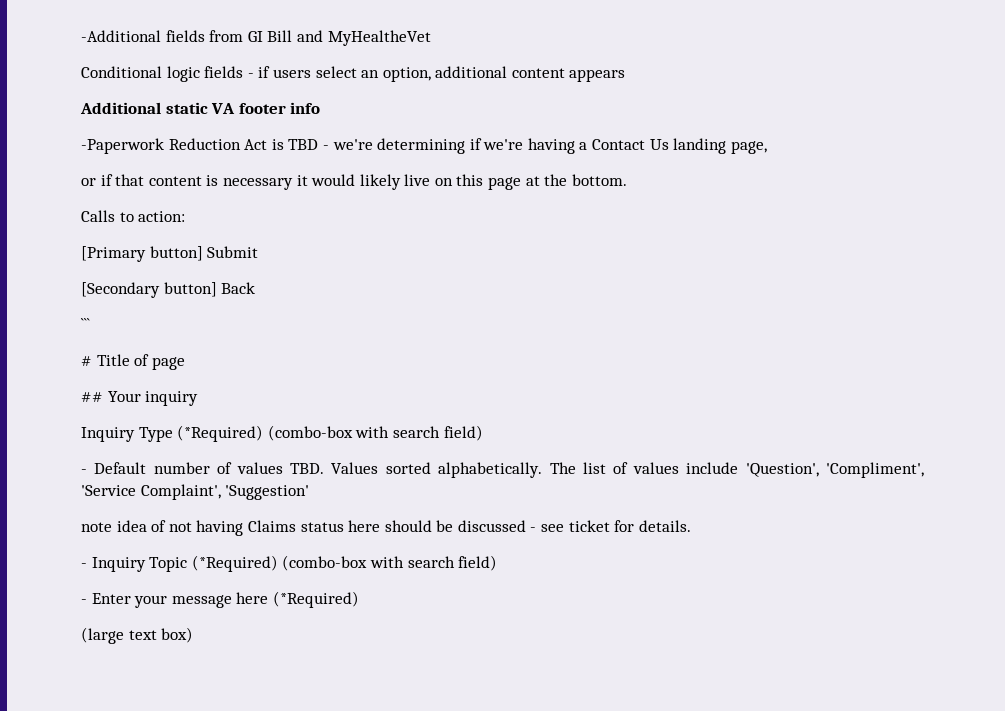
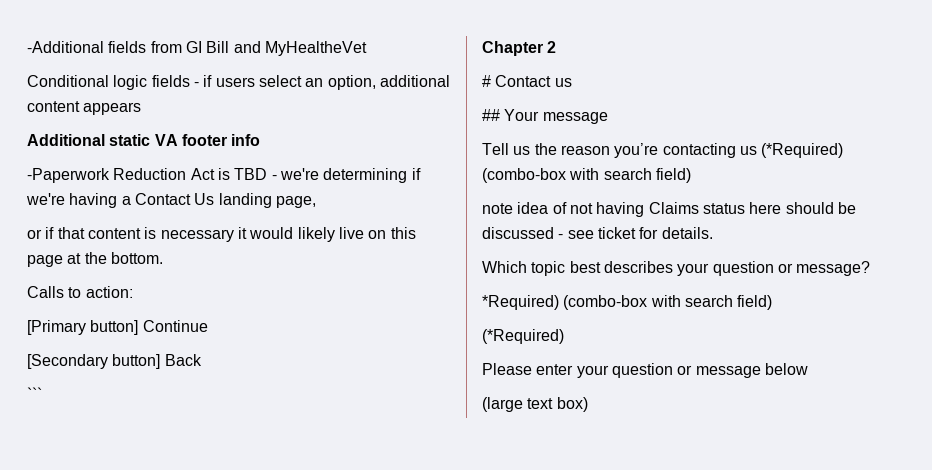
- [Primary button] Submit
+ [Primary button] Continue
+ Chapter 2
- # Title of page
+ # Contact us
- ## Your inquiry
- Inquiry Type (*Required) (combo-box with search field)
- - Default number of values TBD. Values sorted alphabetically. The list of values include 'Question', 'Compliment', 'Service Complaint', 'Suggestion'
+ ## Your message
+ Tell us the reason you’re contacting us (*Required) (combo-box with search field)
- - Inquiry Topic (*Required) (combo-box with search field)
- - Enter your message here (*Required)
+ Which topic best describes your question or message?
+ *Required) (combo-box with search field)
+ (*Required)
+ Please enter your question or message below

